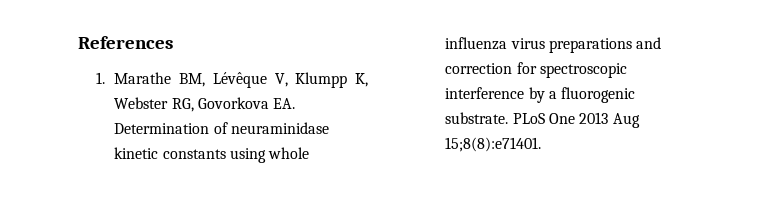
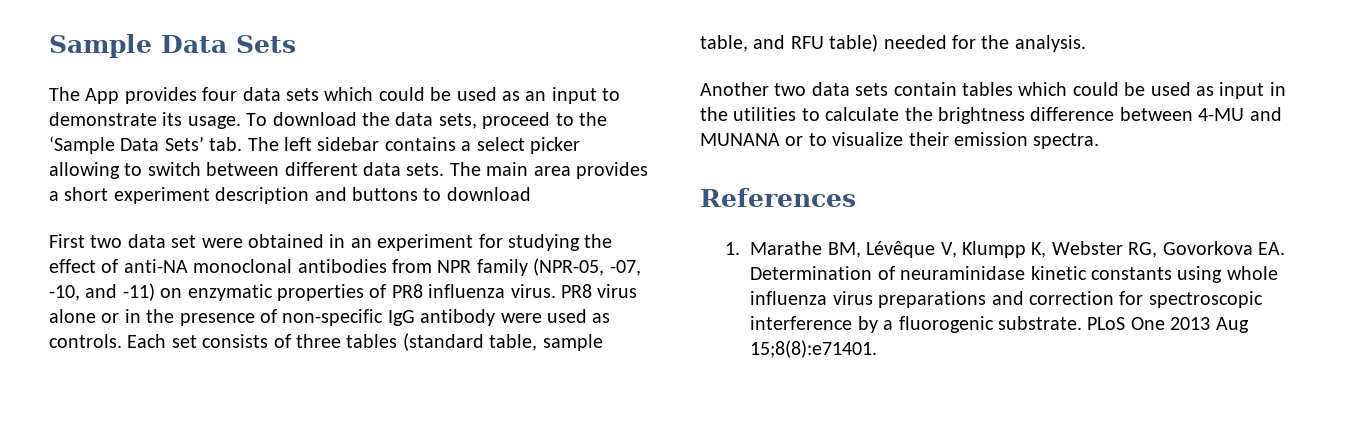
+ Sample Data Sets
+ The App provides four data sets which could be used as an input to demonstrate its usage. To download the data sets, proceed to the ‘Sample Data Sets’ tab. The left sidebar contains a select picker allowing to switch between different data sets. The main area provides a short experiment description and buttons to download
+ First two data set were obtained in an experiment for studying the effect of anti-NA monoclonal antibodies from NPR family (NPR-05, -07, -10, and -11) on enzymatic properties of PR8 influenza virus. PR8 virus alone or in the presence of non-specific IgG antibody were used as controls. Each set consists of three tables (standard table, sample table, and RFU table) needed for the analysis.
+ Another two data sets contain tables which could be used as input in the utilities to calculate the brightness difference between 4-MU and MUNANA or to visualize their emission spectra.

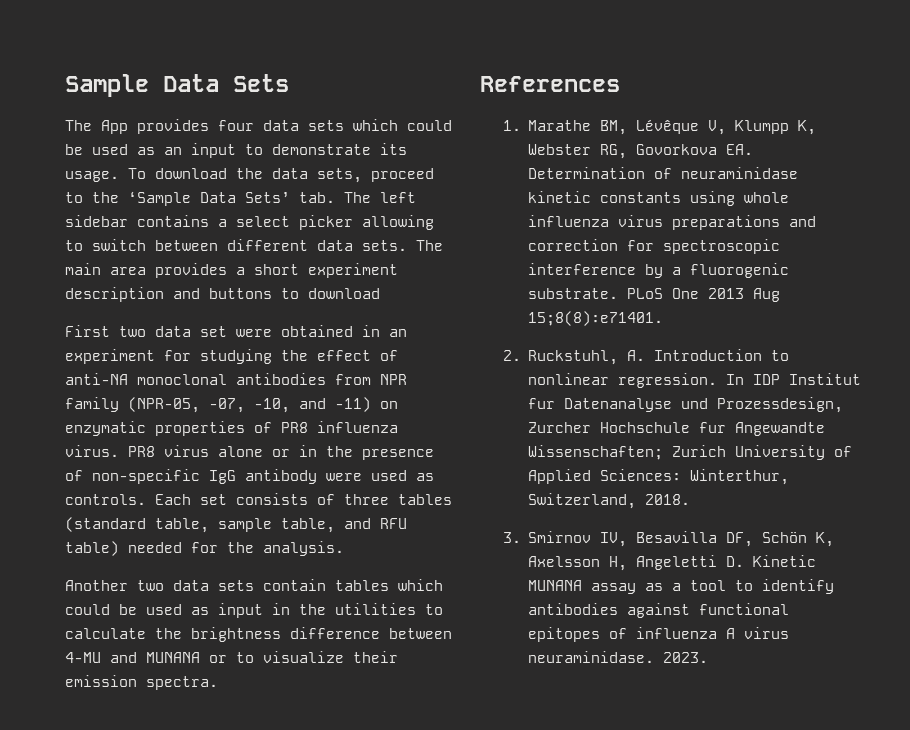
+ 2. Ruckstuhl, A. Introduction to nonlinear regression. In IDP Institut fur Datenanalyse und Prozessdesign, Zurcher Hochschule fur Angewandte Wissenschaften; Zurich University of Applied Sciences: Winterthur, Switzerland, 2018.
+ 3. Smirnov IV, Besavilla DF, Schön K, Axelsson H, Angeletti D. Kinetic MUNANA assay as a tool to identify antibodies against functional epitopes of influenza A virus neuraminidase. 2023.

